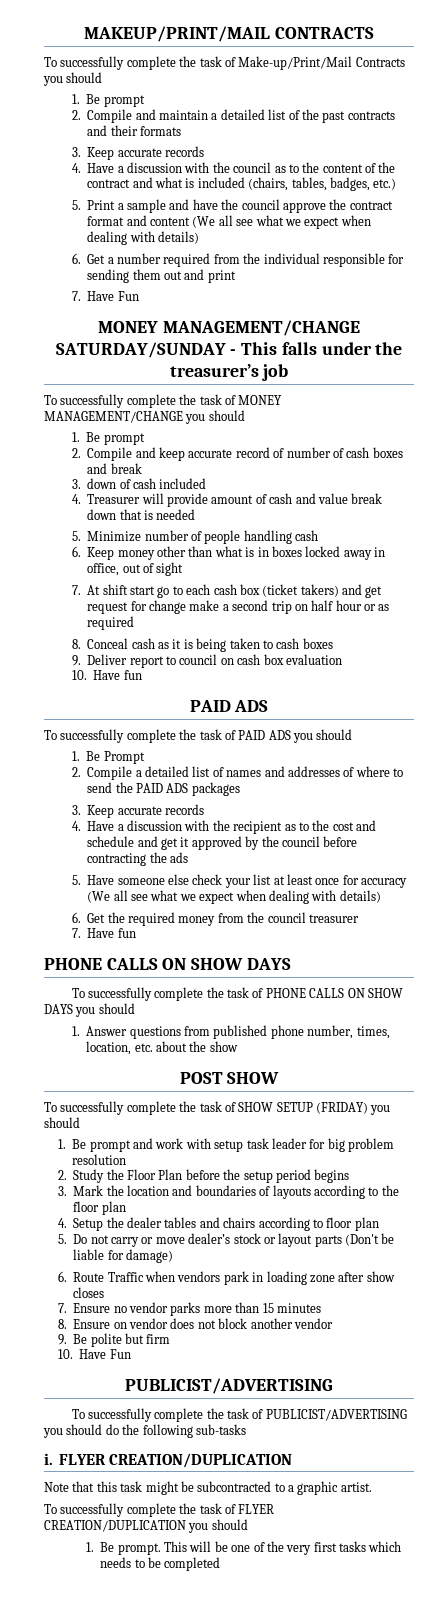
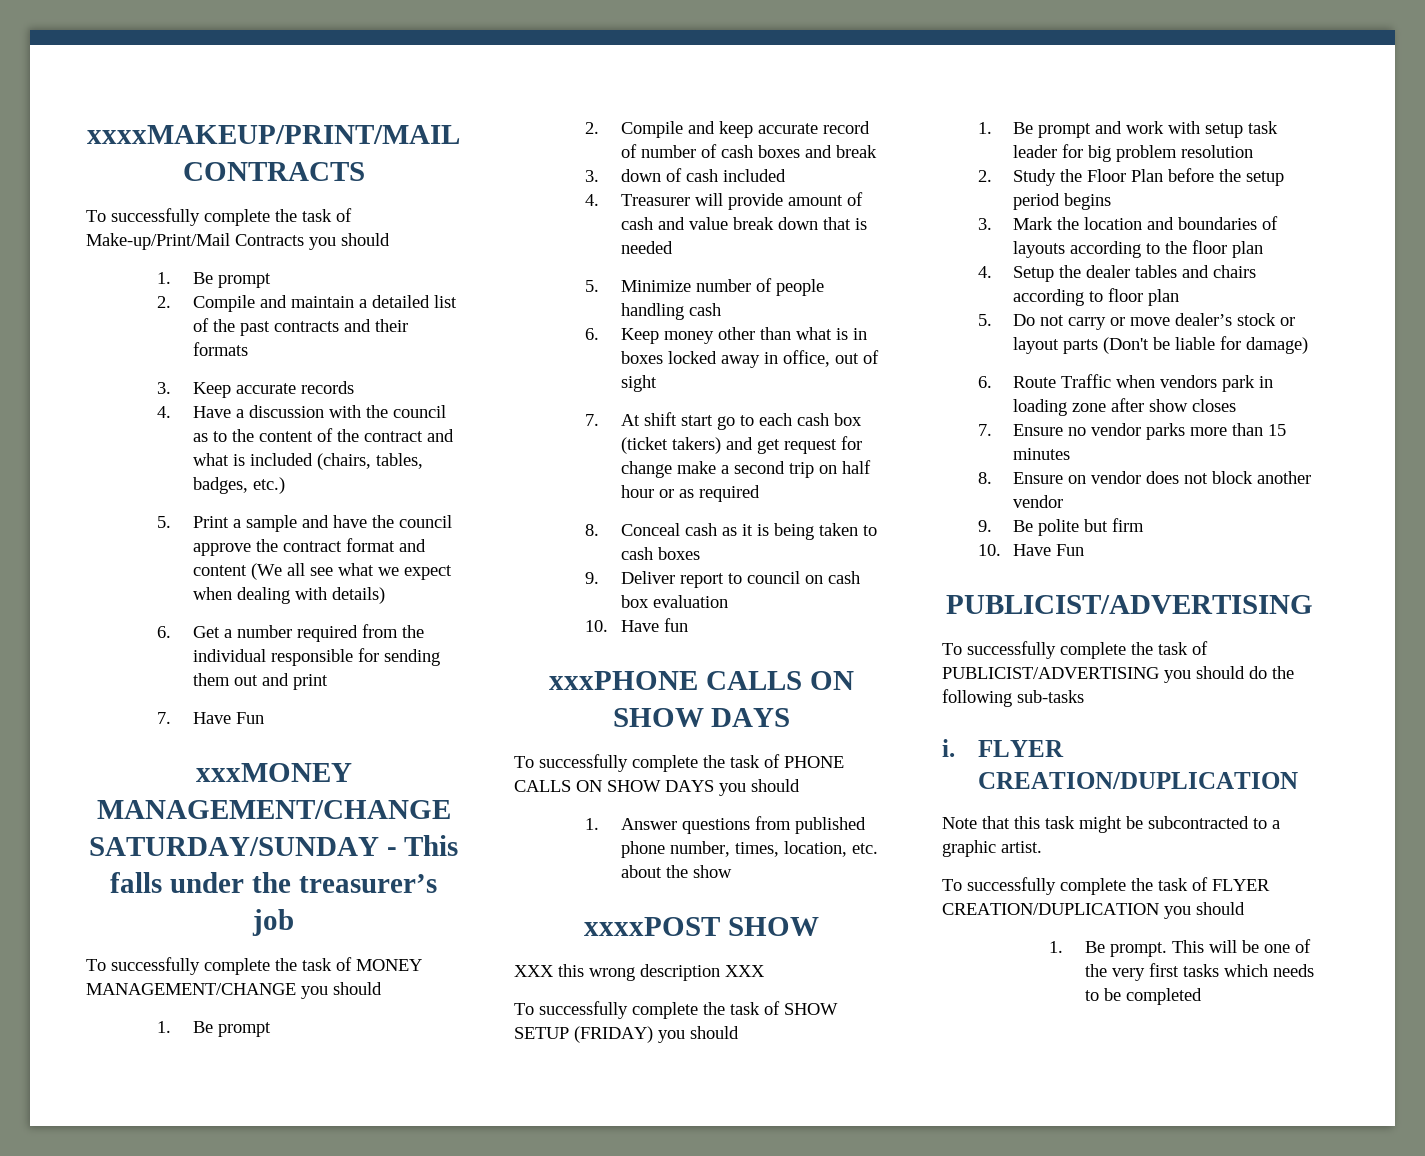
- MAKEUP/PRINT/MAIL CONTRACTS
+ xxxxMAKEUP/PRINT/MAIL CONTRACTS
- MONEY MANAGEMENT/CHANGE SATURDAY/SUNDAY - This falls under the treasurer’s job
+ xxxMONEY MANAGEMENT/CHANGE SATURDAY/SUNDAY - This falls under the treasurer’s job
  10. Have fun
- PAID ADS
- To successfully complete the task of PAID ADS you should
- 1. Be Prompt
- 2. Compile a detailed list of names and addresses of where to send the PAID ADS packages
- 3. Keep accurate records
- 4. Have a discussion with the recipient as to the cost and schedule and get it approved by the council before contracting the ads
- 5. Have someone else check your list at least once for accuracy (We all see what we expect when dealing with details)
- 6. Get the required money from the council treasurer
- 7. Have fun
- PHONE CALLS ON SHOW DAYS
+ xxxPHONE CALLS ON SHOW DAYS
- POST SHOW
+ xxxxPOST SHOW
+ XXX this wrong description XXX

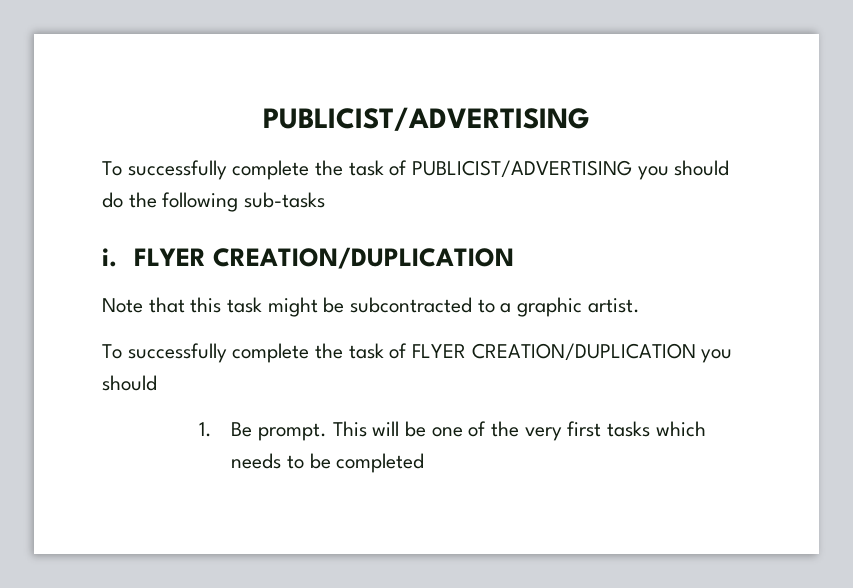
- xxxxMAKEUP/PRINT/MAIL CONTRACTS
- To successfully complete the task of Make-up/Print/Mail Contracts you should
- 1. Be prompt
- 2. Compile and maintain a detailed list of the past contracts and their formats
- 3. Keep accurate records
- 4. Have a discussion with the council as to the content of the contract and what is included (chairs, tables, badges, etc.)
- 5. Print a sample and have the council approve the contract format and content (We all see what we expect when dealing with details)
- 6. Get a number required from the individual responsible for sending them out and print
- 7. Have Fun
- xxxMONEY MANAGEMENT/CHANGE SATURDAY/SUNDAY - This falls under the treasurer’s job
- To successfully complete the task of MONEY MANAGEMENT/CHANGE you should
- 1. Be prompt
- 2. Compile and keep accurate record of number of cash boxes and break
- 3. down of cash included
- 4. Treasurer will provide amount of cash and value break down that is needed
- 5. Minimize number of people handling cash
- 6. Keep money other than what is in boxes locked away in office, out of sight
- 7. At shift start go to each cash box (ticket takers) and get request for change make a second trip on half hour or as required
- 8. Conceal cash as it is being taken to cash boxes
- 9. Deliver report to council on cash box evaluation
- 10. Have fun
- xxxPHONE CALLS ON SHOW DAYS
- To successfully complete the task of PHONE CALLS ON SHOW DAYS you should
- 1. Answer questions from published phone number, times, location, etc. about the show
- xxxxPOST SHOW
- XXX this wrong description XXX
- To successfully complete the task of SHOW SETUP (FRIDAY) you should
- 1. Be prompt and work with setup task leader for big problem resolution
- 2. Study the Floor Plan before the setup period begins
- 3. Mark the location and boundaries of layouts according to the floor plan
- 4. Setup the dealer tables and chairs according to floor plan
- 5. Do not carry or move dealer’s stock or layout parts (Don't be liable for damage)
- 6. Route Traffic when vendors park in loading zone after show closes
- 7. Ensure no vendor parks more than 15 minutes
- 8. Ensure on vendor does not block another vendor
- 9. Be polite but firm
- 10. Have Fun

